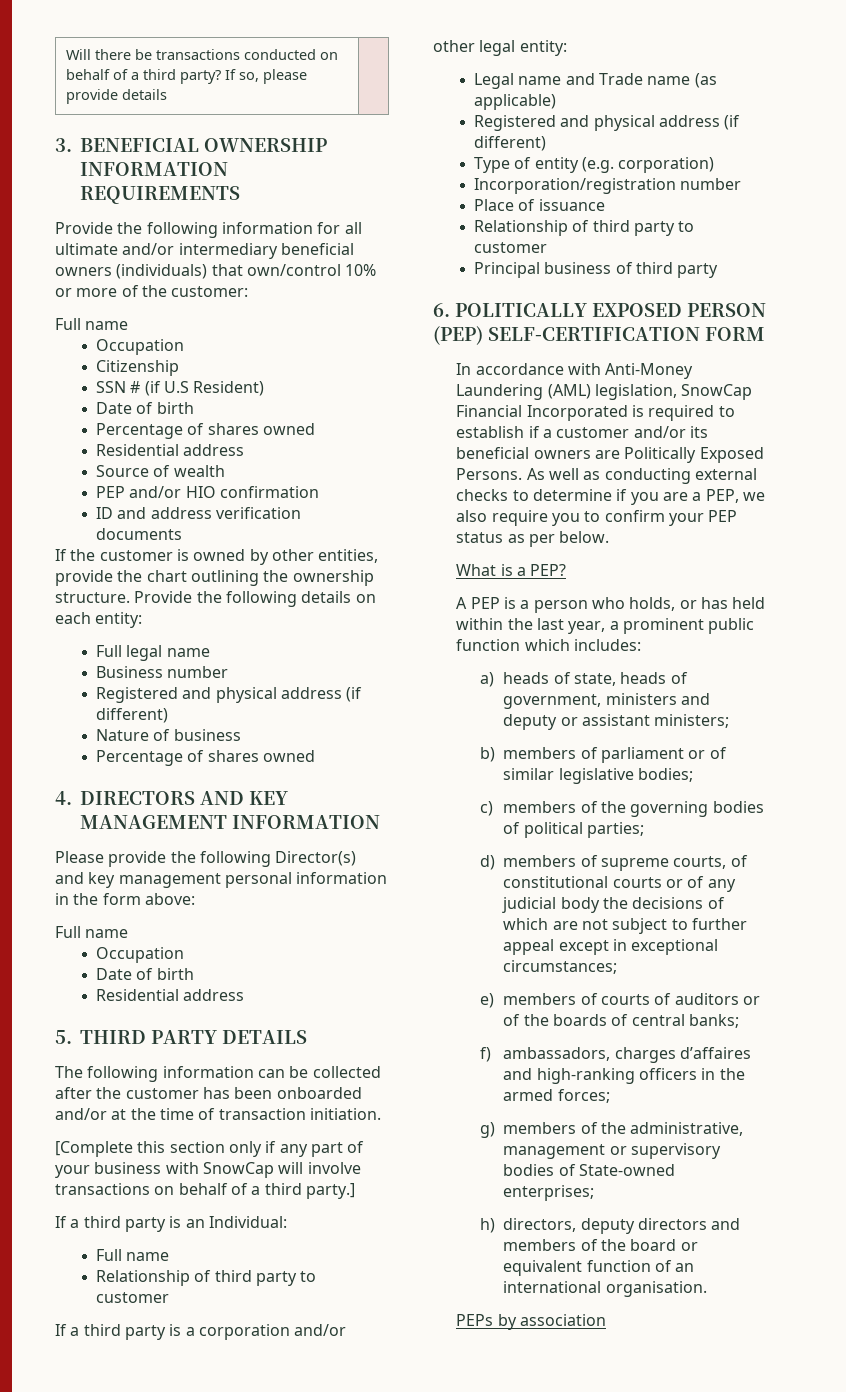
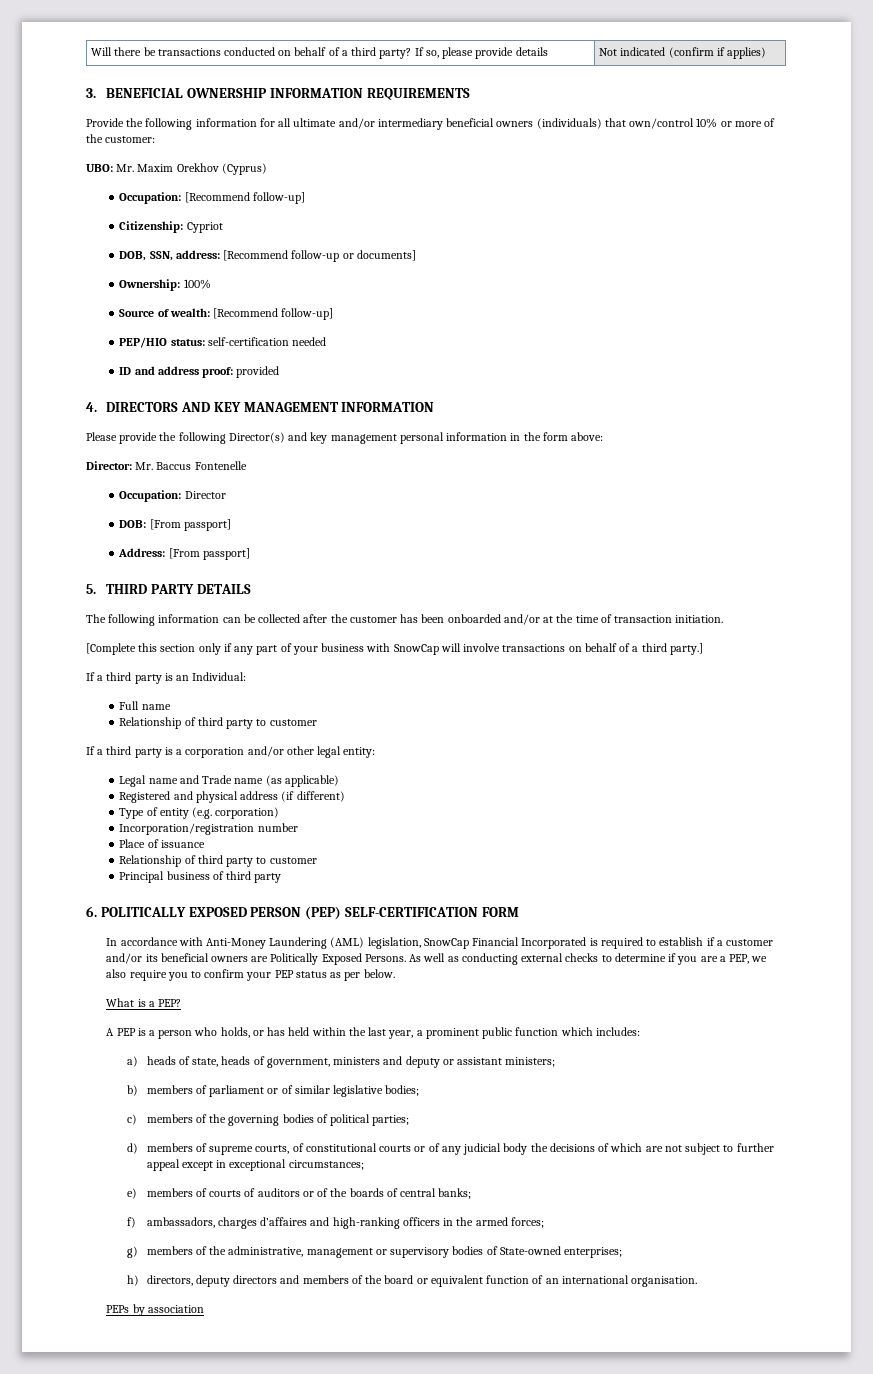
- Will there be transactions conducted on behalf of a third party? If so, please provide details |
+ Will there be transactions conducted on behalf of a third party? If so, please provide details | Not indicated (confirm if applies)
  Provide the following information for all ultimate and/or intermediary beneficial owners (individuals) that own/control 10% or more of the customer:
- Full name
- Occupation
- Citizenship
- SSN # (if U.S Resident)
- Date of birth
- Percentage of shares owned
- Residential address
- Source of wealth
- PEP and/or HIO confirmation
- ID and address verification documents
- If the customer is owned by other entities, provide the chart outlining the ownership structure. Provide the following details on each entity:
- Full legal name
- Business number
- Registered and physical address (if different)
- Nature of business
- Percentage of shares owned
+ UBO: Mr. Maxim Orekhov (Cyprus)
+ Occupation: [Recommend follow-up]
+ Citizenship: Cypriot
+ DOB, SSN, address: [Recommend follow-up or documents]
+ Ownership: 100%
+ Source of wealth: [Recommend follow-up]
+ PEP/HIO status: self-certification needed
+ ID and address proof: provided
  Please provide the following Director(s) and key management personal information in the form above:
- Full name
- Occupation
- Date of birth
- Residential address
+ Director: Mr. Baccus Fontenelle
+ Occupation: Director
+ DOB: [From passport]
+ Address: [From passport]

